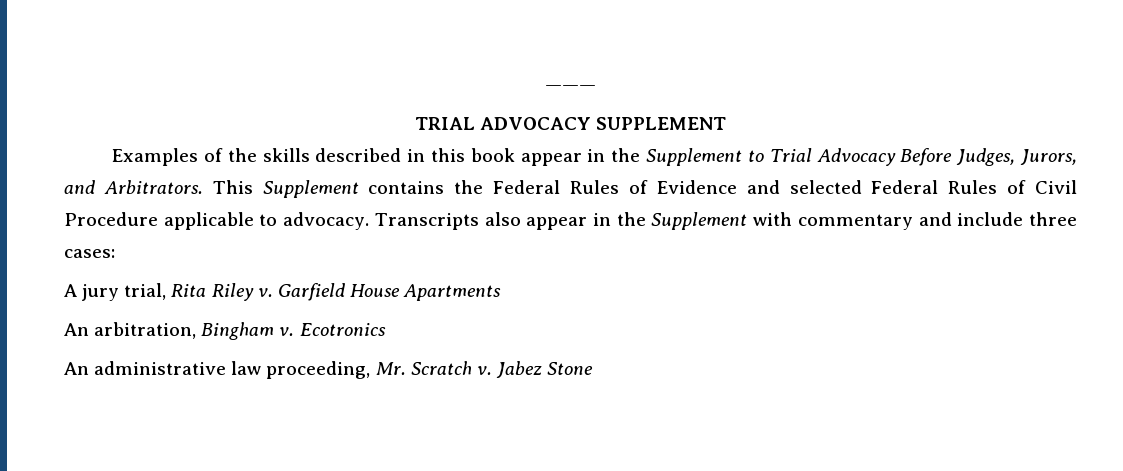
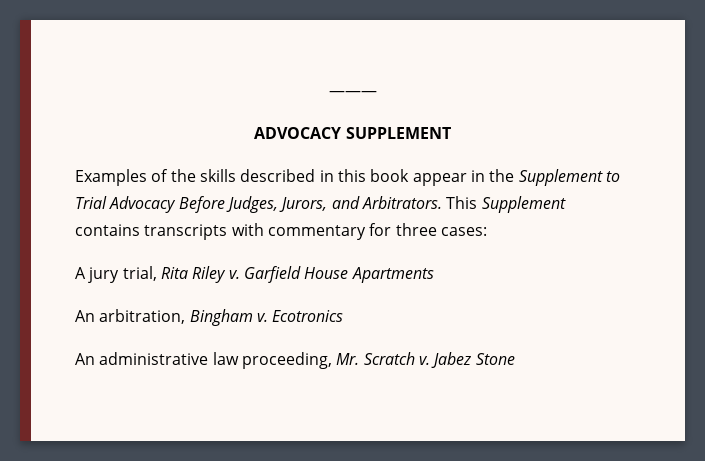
- TRIAL ADVOCACY SUPPLEMENT
+ ADVOCACY SUPPLEMENT
- This Supplement contains the Federal Rules of Evidence and selected Federal Rules of Civil Procedure applicable to advocacy. Transcripts also appear in the Supplement with commentary and include three cases:
+ This Supplement contains transcripts with commentary for three cases:

